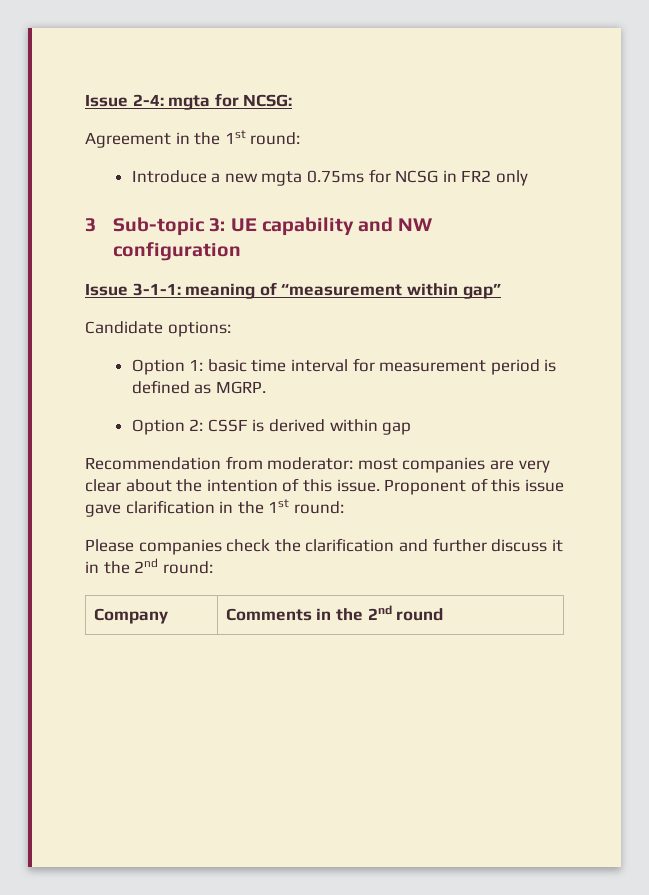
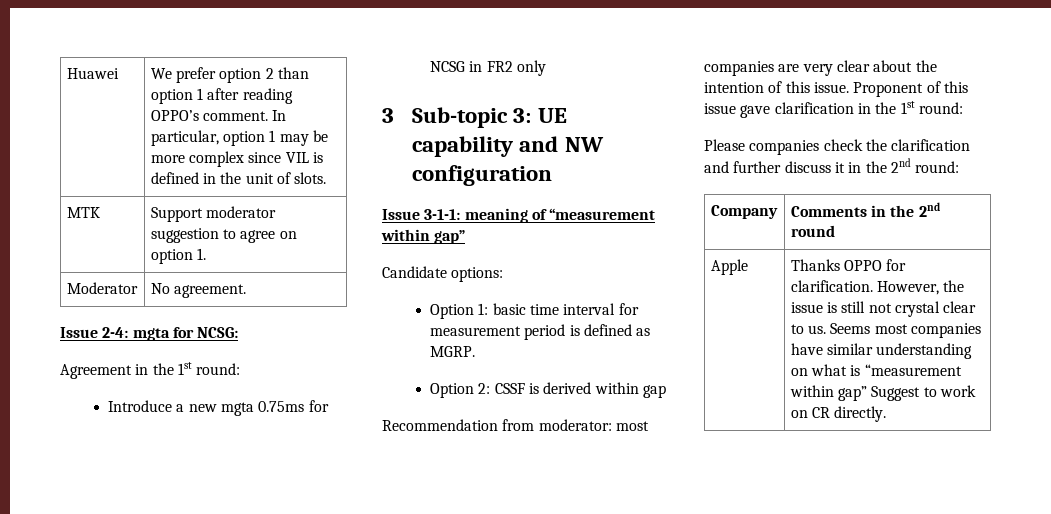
+ Huawei | We prefer option 2 than option 1 after reading OPPO’s comment. In particular, option 1 may be more complex since VIL is defined in the unit of slots.
+ MTK | Support moderator suggestion to agree on option 1.
+ Moderator | No agreement.
+ Apple | Thanks OPPO for clarification. However, the issue is still not crystal clear to us. Seems most companies have similar understanding on what is “measurement within gap” Suggest to work on CR directly.

